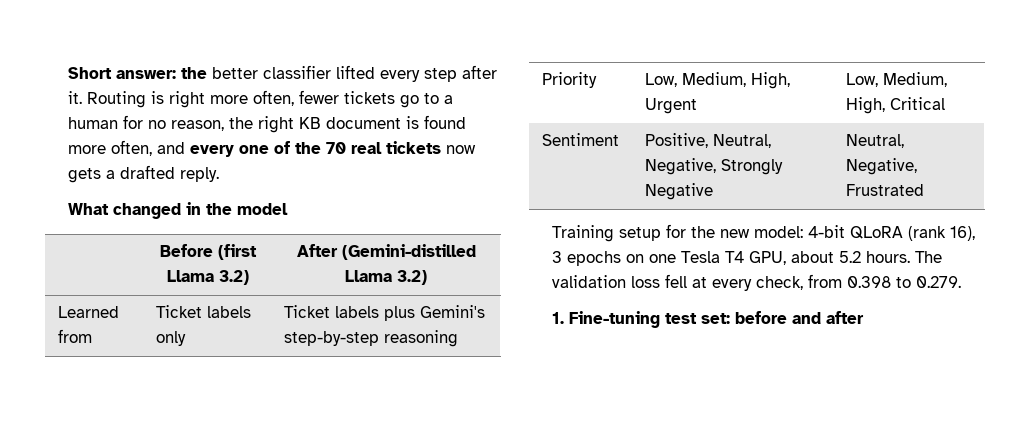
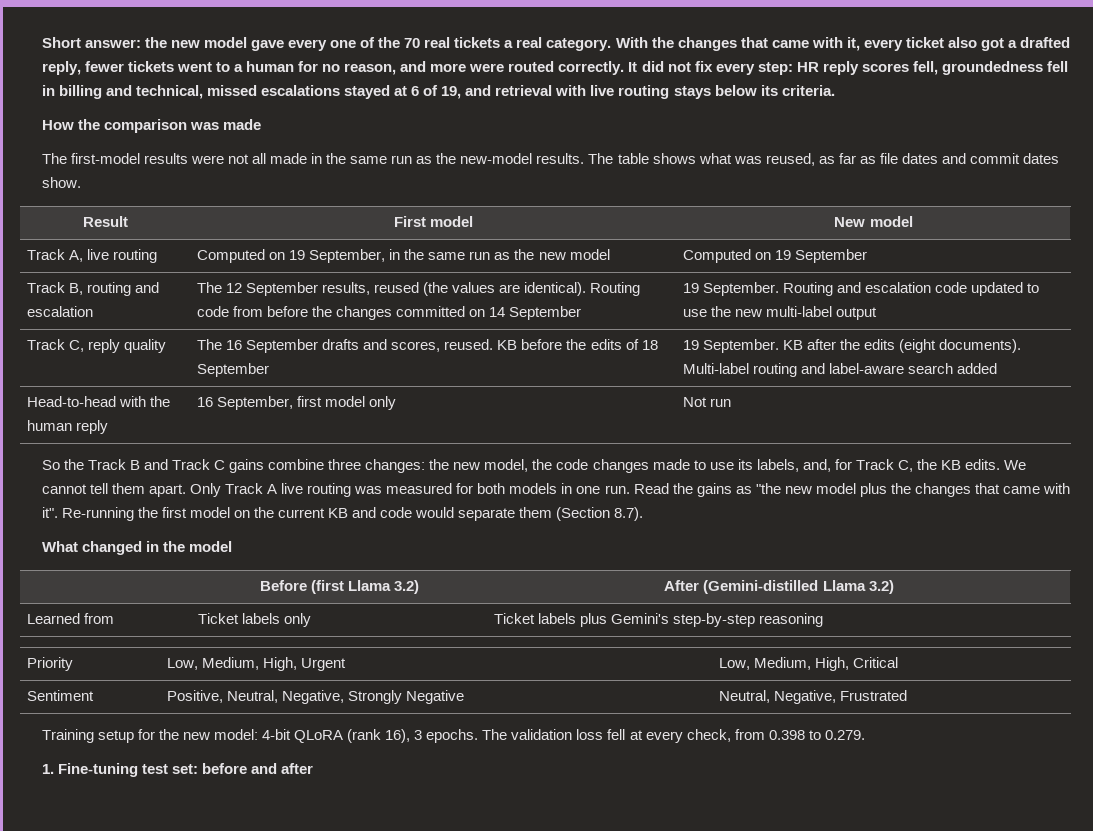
- Short answer: the better classifier lifted every step after it. Routing is right more often, fewer tickets go to a human for no reason, the right KB document is found more often, and every one of the 70 real tickets now gets a drafted reply.
+ Short answer: the new model gave every one of the 70 real tickets a real category. With the changes that came with it, every ticket also got a drafted reply, fewer tickets went to a human for no reason, and more were routed correctly. It did not fix every step: HR reply scores fell, groundedness fell in billing and technical, missed escalations stayed at 6 of 19, and retrieval with live routing stays below its criteria.
+ How the comparison was made
+ The first-model results were not all made in the same run as the new-model results. The table shows what was reused, as far as file dates and commit dates show.
+ Result | First model | New model
+ Track A, live routing | Computed on 19 September, in the same run as the new model | Computed on 19 September
+ Track B, routing and escalation | The 12 September results, reused (the values are identical). Routing code from before the changes committed on 14 September | 19 September. Routing and escalation code updated to use the new multi-label output
+ Track C, reply quality | The 16 September drafts and scores, reused. KB before the edits of 18 September | 19 September. KB after the edits (eight documents). Multi-label routing and label-aware search added
+ Head-to-head with the human reply | 16 September, first model only | Not run
+ So the Track B and Track C gains combine three changes: the new model, the code changes made to use its labels, and, for Track C, the KB edits. We cannot tell them apart. Only Track A live routing was measured for both models in one run. Read the gains as "the new model plus the changes that came with it". Re-running the first model on the current KB and code would separate them (Section 8.7).
- Training setup for the new model: 4-bit QLoRA (rank 16), 3 epochs on one Tesla T4 GPU, about 5.2 hours.
+ Training setup for the new model: 4-bit QLoRA (rank 16), 3 epochs.

